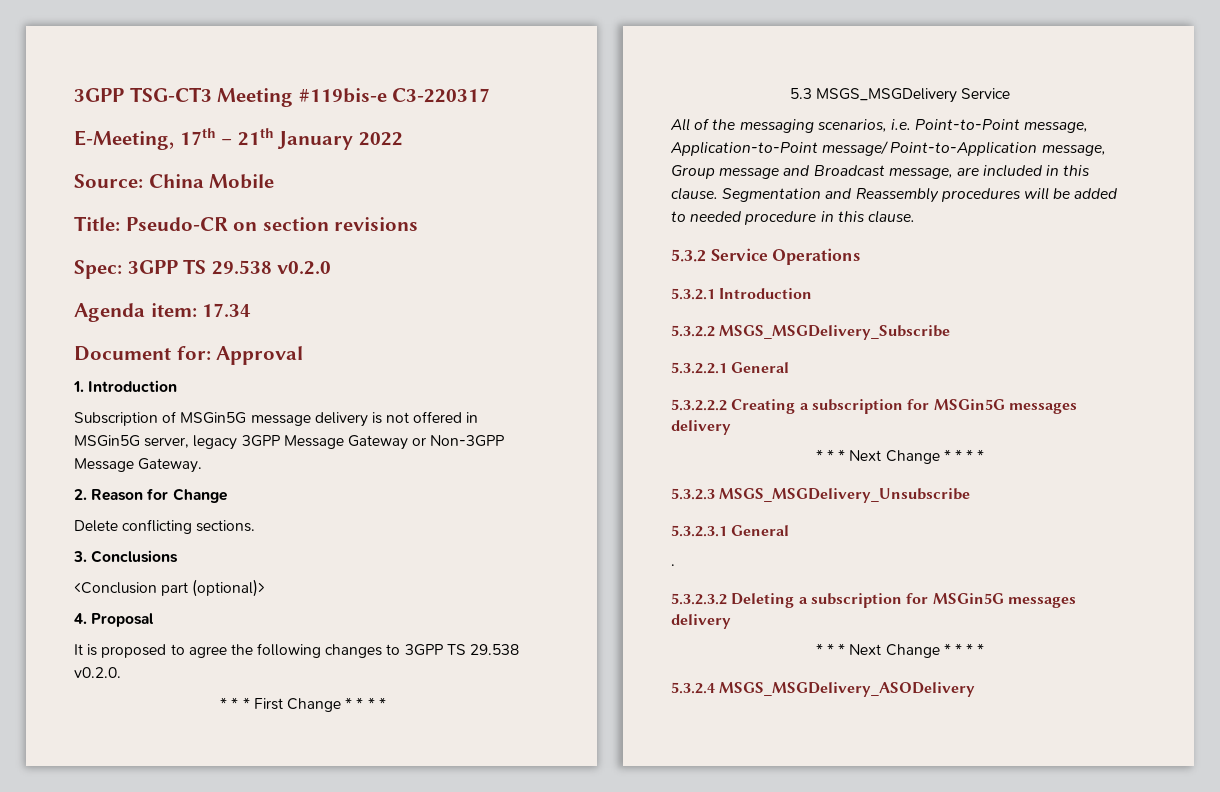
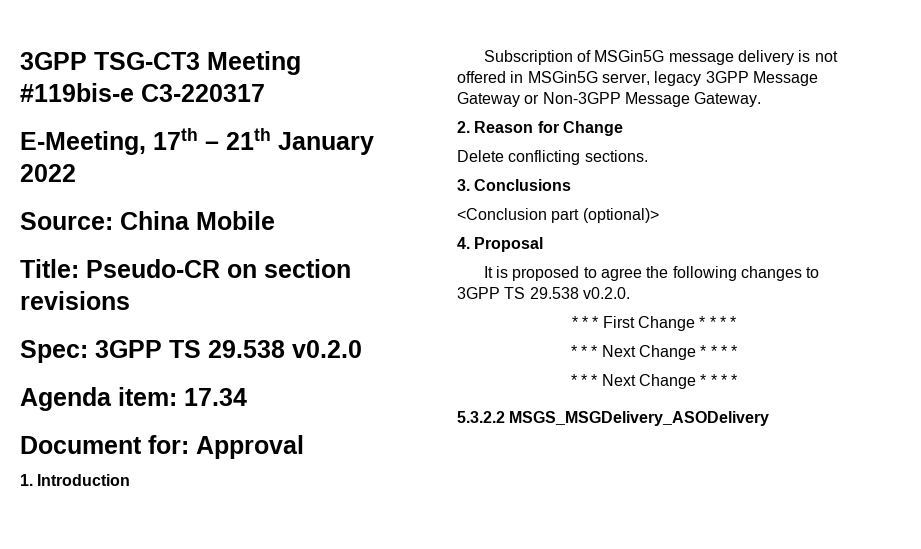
  * * * First Change * * * *
- 5.3 MSGS_MSGDelivery Service
- All of the messaging scenarios, i.e. Point-to-Point message, Application-to-Point message/ Point-to-Application message, Group message and Broadcast message, are included in this clause. Segmentation and Reassembly procedures will be added to needed procedure in this clause.
- 5.3.2 Service Operations
- 5.3.2.1 Introduction
- 5.3.2.2 MSGS_MSGDelivery_Subscribe
- 5.3.2.2.1 General
- 5.3.2.2.2 Creating a subscription for MSGin5G messages delivery
  * * * Next Change * * * *
- 5.3.2.3 MSGS_MSGDelivery_Unsubscribe
- 5.3.2.3.1 General
- .
- 5.3.2.3.2 Deleting a subscription for MSGin5G messages delivery
  * * * Next Change * * * *
- 5.3.2.4 MSGS_MSGDelivery_ASODelivery
+ 5.3.2.2 MSGS_MSGDelivery_ASODelivery

